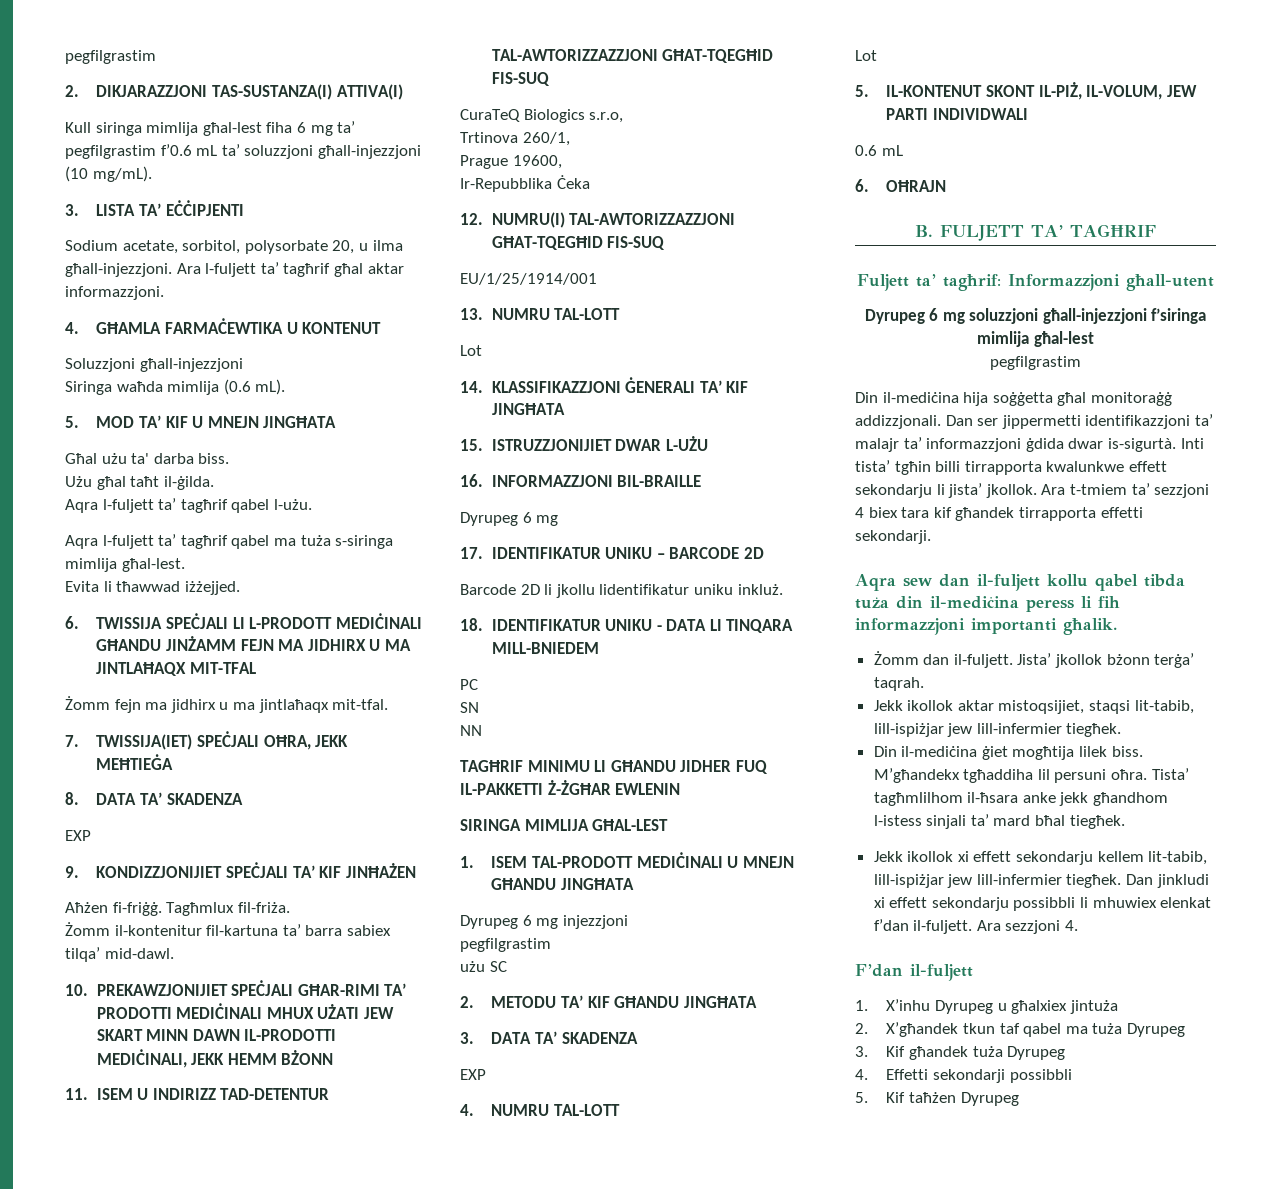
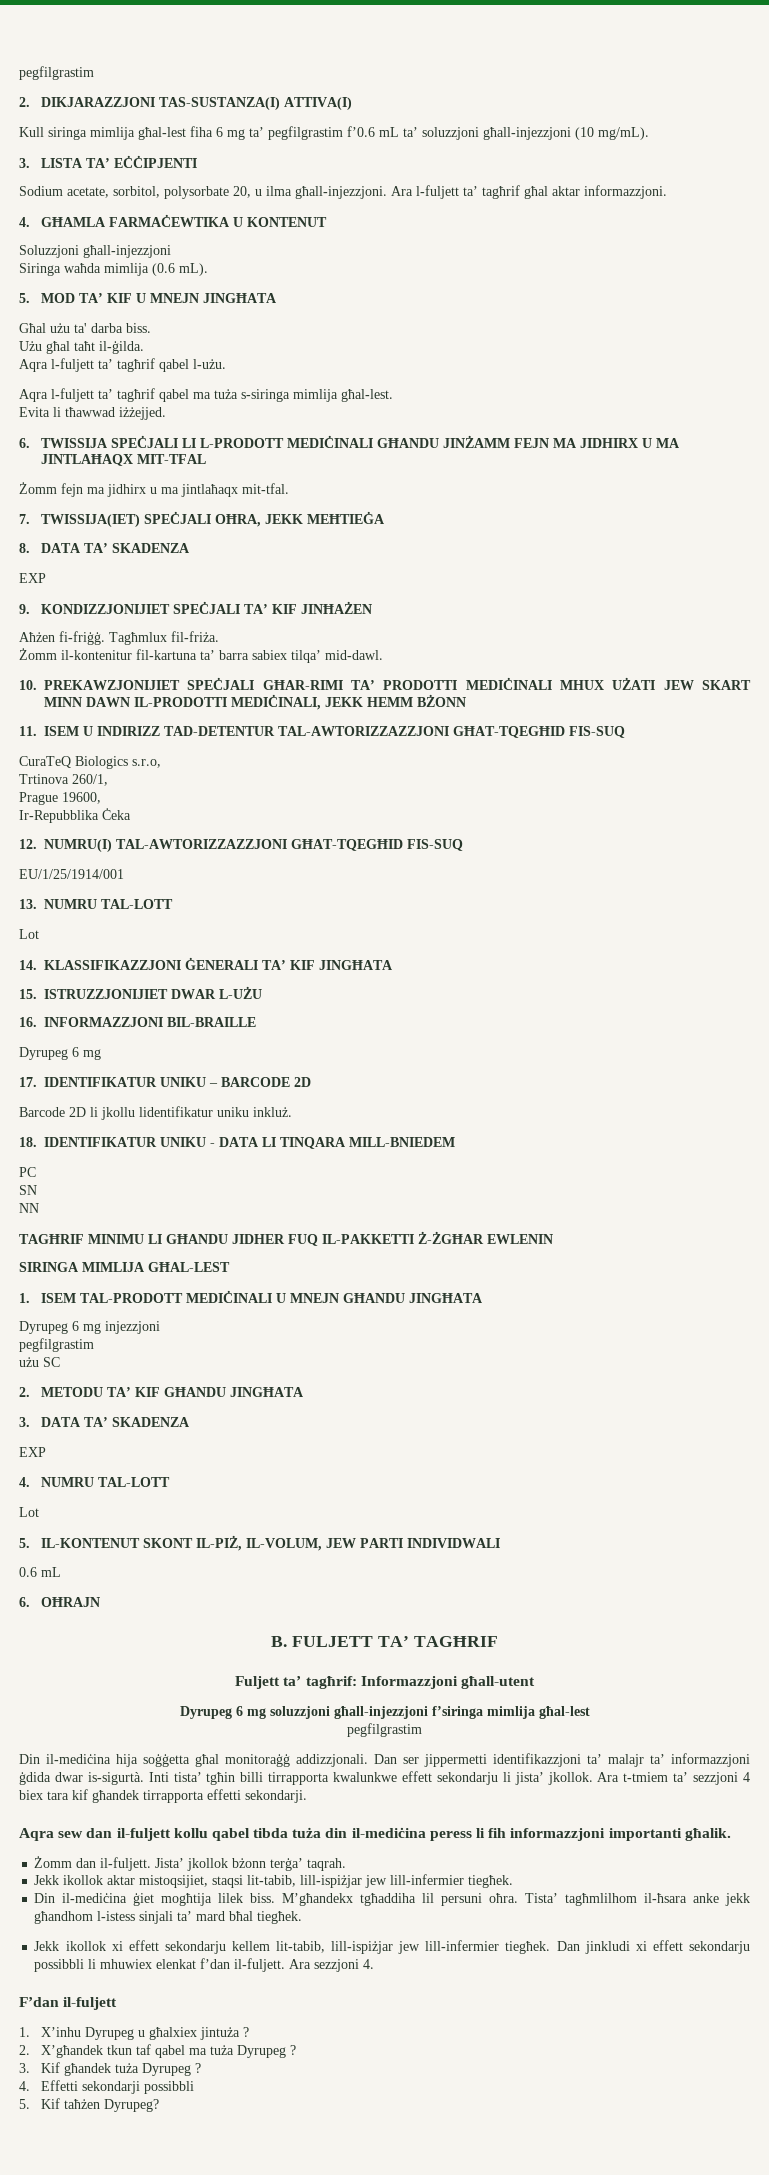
- 1. X’inhu Dyrupeg u għalxiex jintuża
+ 1. X’inhu Dyrupeg u għalxiex jintuża ?
- 2. X’għandek tkun taf qabel ma tuża Dyrupeg
+ 2. X’għandek tkun taf qabel ma tuża Dyrupeg ?
- 3. Kif għandek tuża Dyrupeg
+ 3. Kif għandek tuża Dyrupeg ?
- 5. Kif taħżen Dyrupeg
+ 5. Kif taħżen Dyrupeg?

